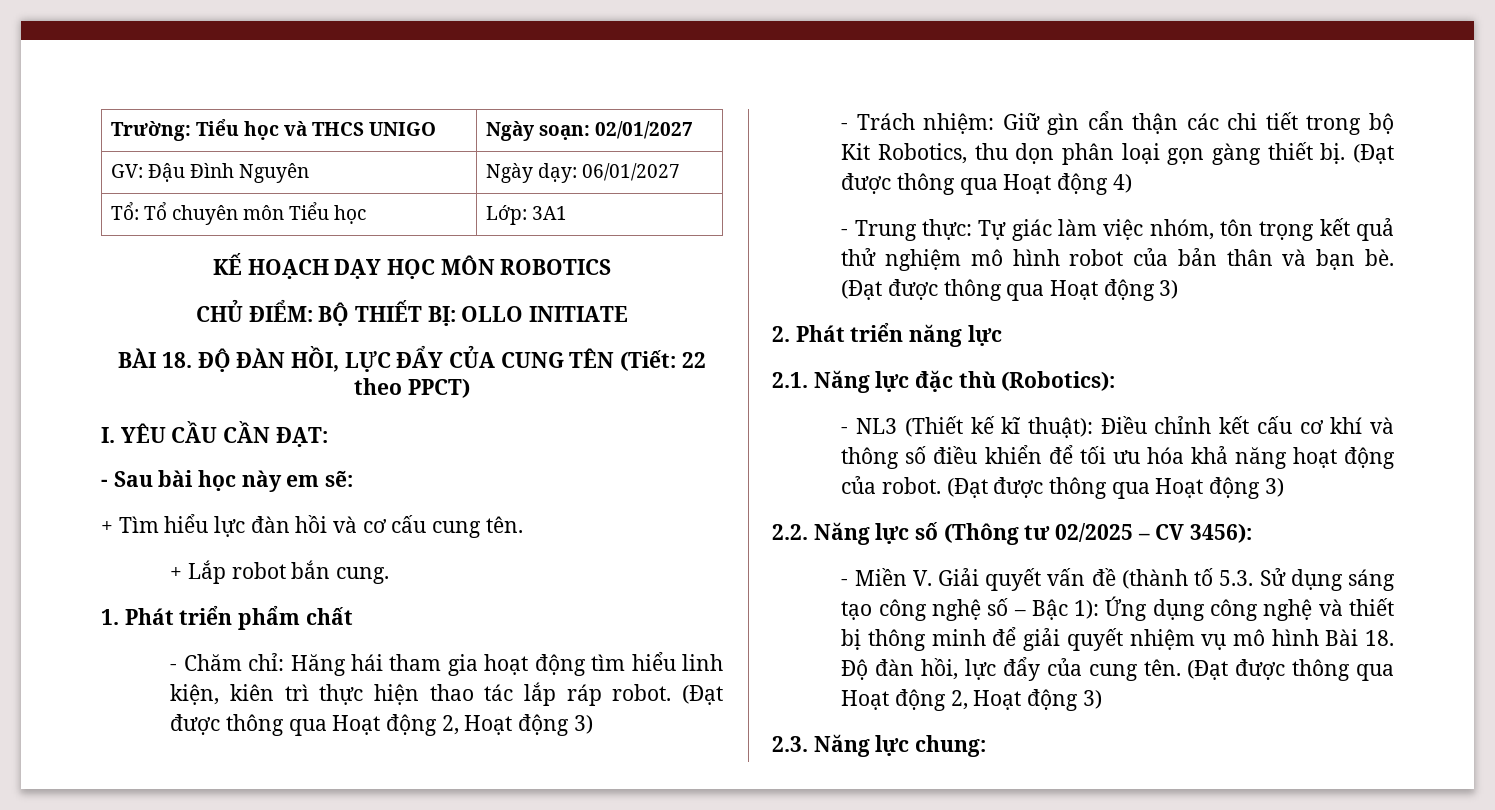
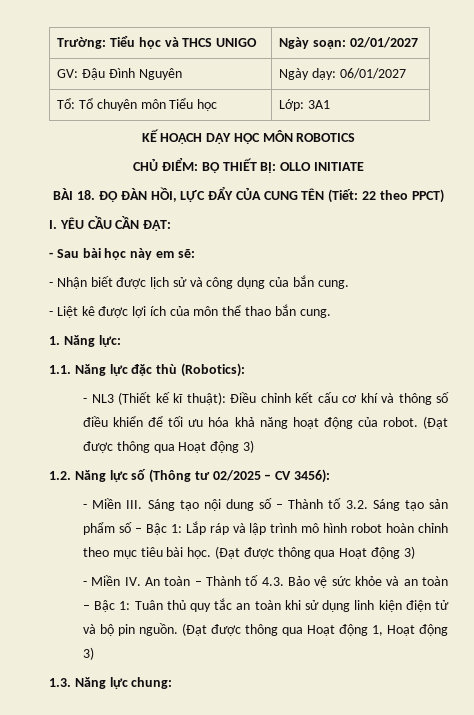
- + Tìm hiểu lực đàn hồi và cơ cấu cung tên.
- + Lắp robot bắn cung.
- 1. Phát triển phẩm chất
- - Chăm chỉ: Hăng hái tham gia hoạt động tìm hiểu linh kiện, kiên trì thực hiện thao tác lắp ráp robot. (Đạt được thông qua Hoạt động 2, Hoạt động 3)
- - Trách nhiệm: Giữ gìn cẩn thận các chi tiết trong bộ Kit Robotics, thu dọn phân loại gọn gàng thiết bị. (Đạt được thông qua Hoạt động 4)
- - Trung thực: Tự giác làm việc nhóm, tôn trọng kết quả thử nghiệm mô hình robot của bản thân và bạn bè. (Đạt được thông qua Hoạt động 3)
- 2. Phát triển năng lực
- 2.1. Năng lực đặc thù (Robotics):
+ - Nhận biết được lịch sử và công dụng của bắn cung.
+ - Liệt kê được lợi ích của môn thể thao bắn cung.
+ 1. Năng lực:
+ 1.1. Năng lực đặc thù (Robotics):
- 2.2. Năng lực số (Thông tư 02/2025 – CV 3456):
+ 1.2. Năng lực số (Thông tư 02/2025 – CV 3456):
- - Miền V. Giải quyết vấn đề (thành tố 5.3. Sử dụng sáng tạo công nghệ số – Bậc 1): Ứng dụng công nghệ và thiết bị thông minh để giải quyết nhiệm vụ mô hình Bài 18. Độ đàn hồi, lực đẩy của cung tên. (Đạt được thông qua Hoạt động 2, Hoạt động 3)
- 2.3. Năng lực chung:
+ - Miền III. Sáng tạo nội dung số – Thành tố 3.2. Sáng tạo sản phẩm số – Bậc 1: Lắp ráp và lập trình mô hình robot hoàn chỉnh theo mục tiêu bài học. (Đạt được thông qua Hoạt động 3)
+ - Miền IV. An toàn – Thành tố 4.3. Bảo vệ sức khỏe và an toàn – Bậc 1: Tuân thủ quy tắc an toàn khi sử dụng linh kiện điện tử và bộ pin nguồn. (Đạt được thông qua Hoạt động 1, Hoạt động 3)
+ 1.3. Năng lực chung:

